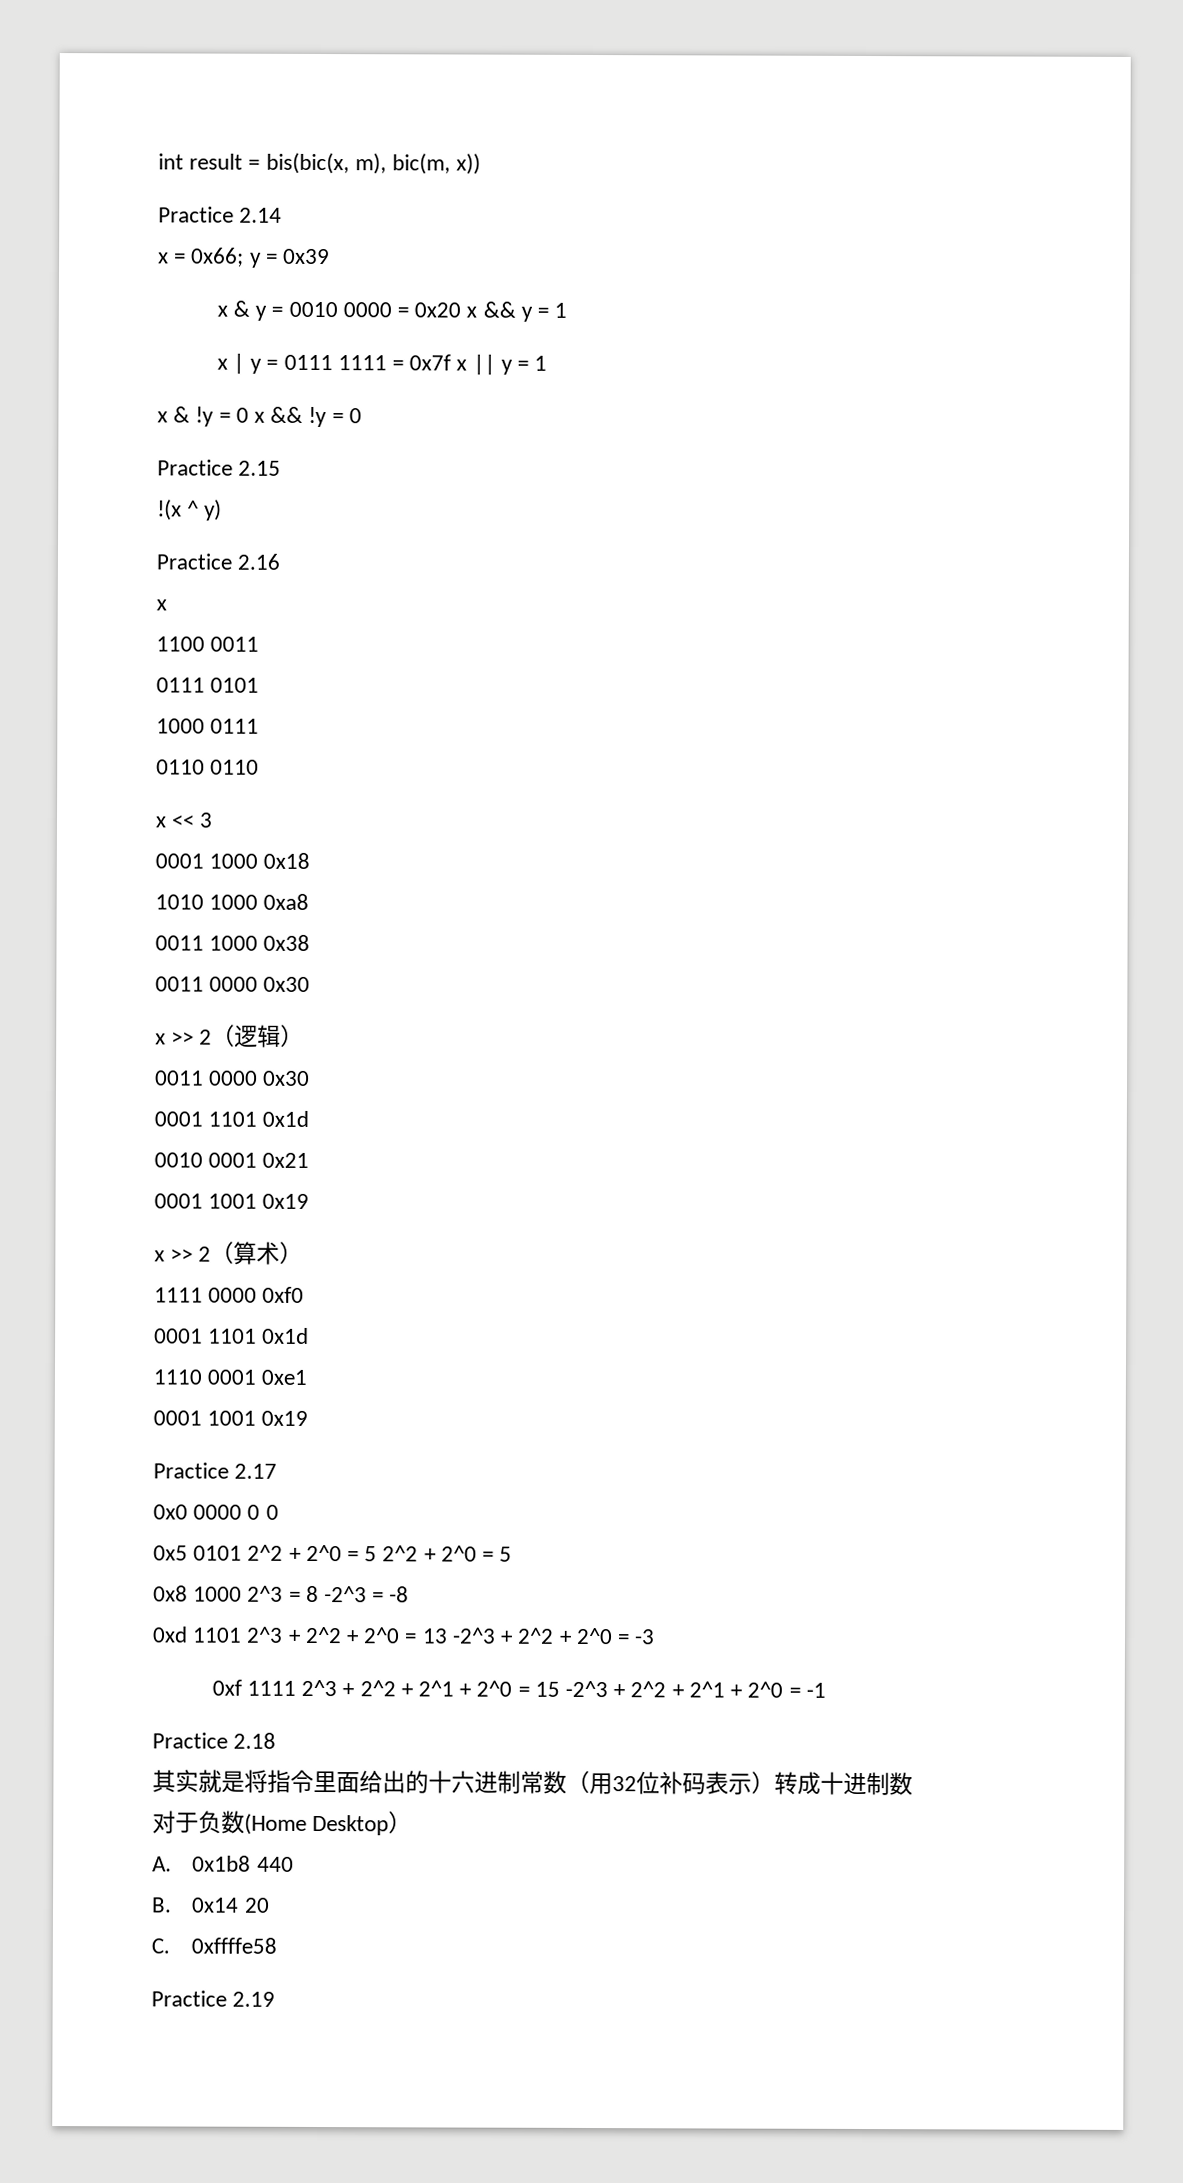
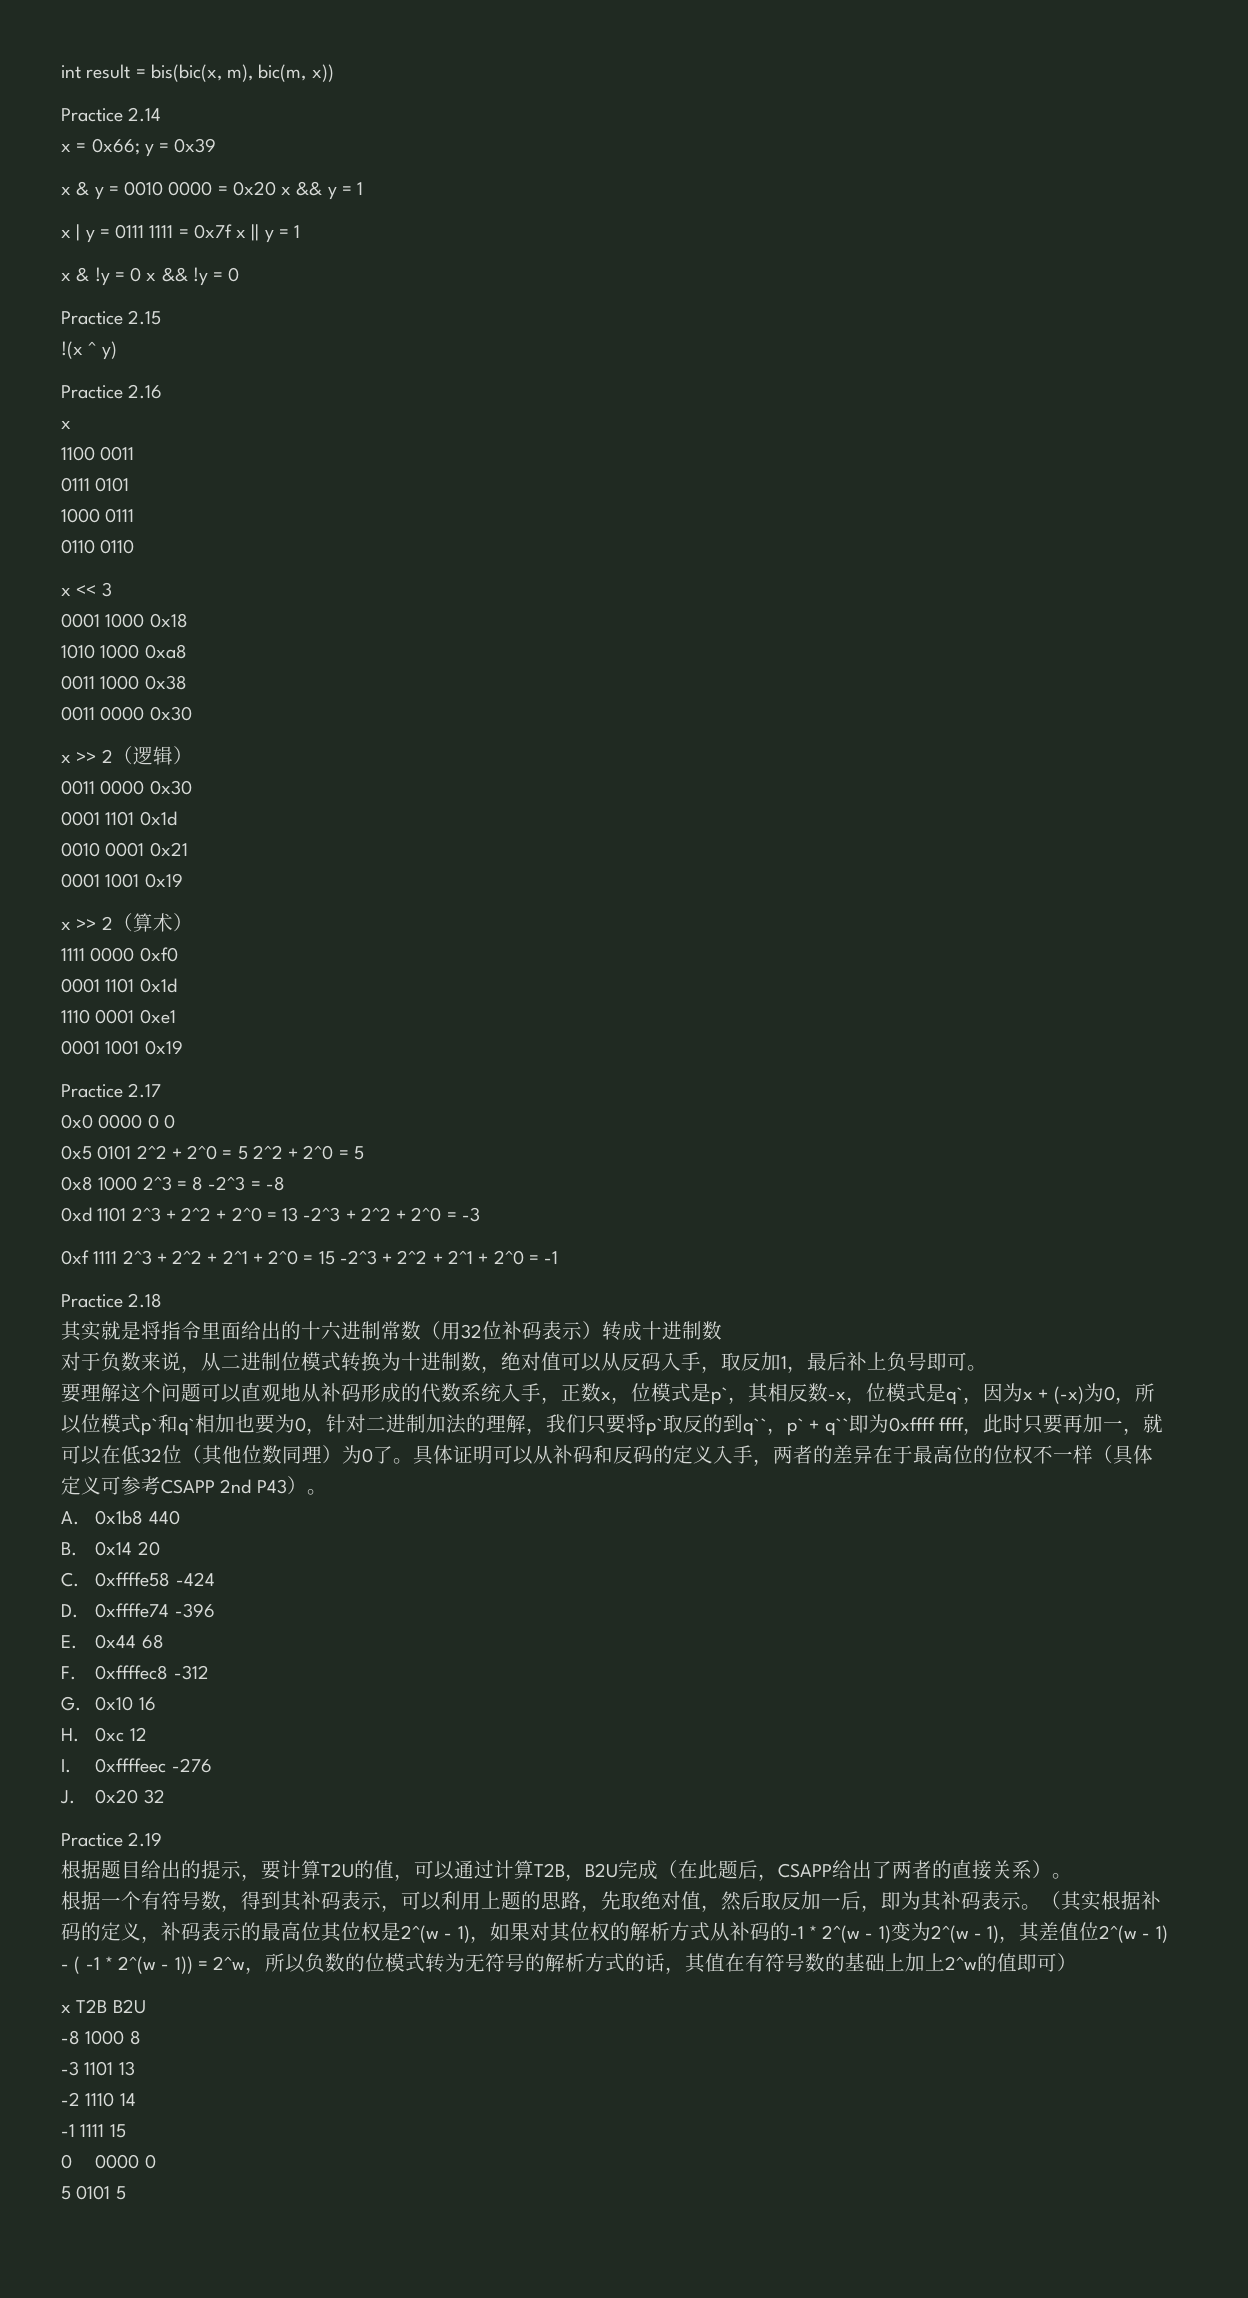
- 对于负数(Home Desktop）
+ 对于负数来说，从二进制位模式转换为十进制数，绝对值可以从反码入手，取反加1，最后补上负号即可。
+ 要理解这个问题可以直观地从补码形成的代数系统入手，正数x，位模式是p`，其相反数-x，位模式是q`，因为x + (-x)为0，所以位模式p`和q`相加也要为0，针对二进制加法的理解，我们只要将p`取反的到q``，p` + q``即为0xffff ffff，此时只要再加一，就可以在低32位（其他位数同理）为0了。具体证明可以从补码和反码的定义入手，两者的差异在于最高位的位权不一样（具体定义可参考CSAPP 2nd P43）。
- C. 0xffffe58
+ C. 0xffffe58 -424
+ D. 0xffffe74 -396
+ E. 0x44 68
+ F. 0xffffec8 -312
+ G. 0x10 16
+ H. 0xc 12
+ I. 0xffffeec -276
+ J. 0x20 32
  Practice 2.19
+ 根据题目给出的提示，要计算T2U的值，可以通过计算T2B，B2U完成（在此题后，CSAPP给出了两者的直接关系）。
+ 根据一个有符号数，得到其补码表示，可以利用上题的思路，先取绝对值，然后取反加一后，即为其补码表示。（其实根据补码的定义，补码表示的最高位其位权是2^(w - 1)，如果对其位权的解析方式从补码的-1 * 2^(w - 1)变为2^(w - 1)，其差值位2^(w - 1) - ( -1 * 2^(w - 1)) = 2^w，所以负数的位模式转为无符号的解析方式的话，其值在有符号数的基础上加上2^w的值即可）
+ x T2B B2U
+ -8 1000 8
+ -3 1101 13
+ -2 1110 14
+ -1 1111 15
+ 0 0000 0
+ 5 0101 5

